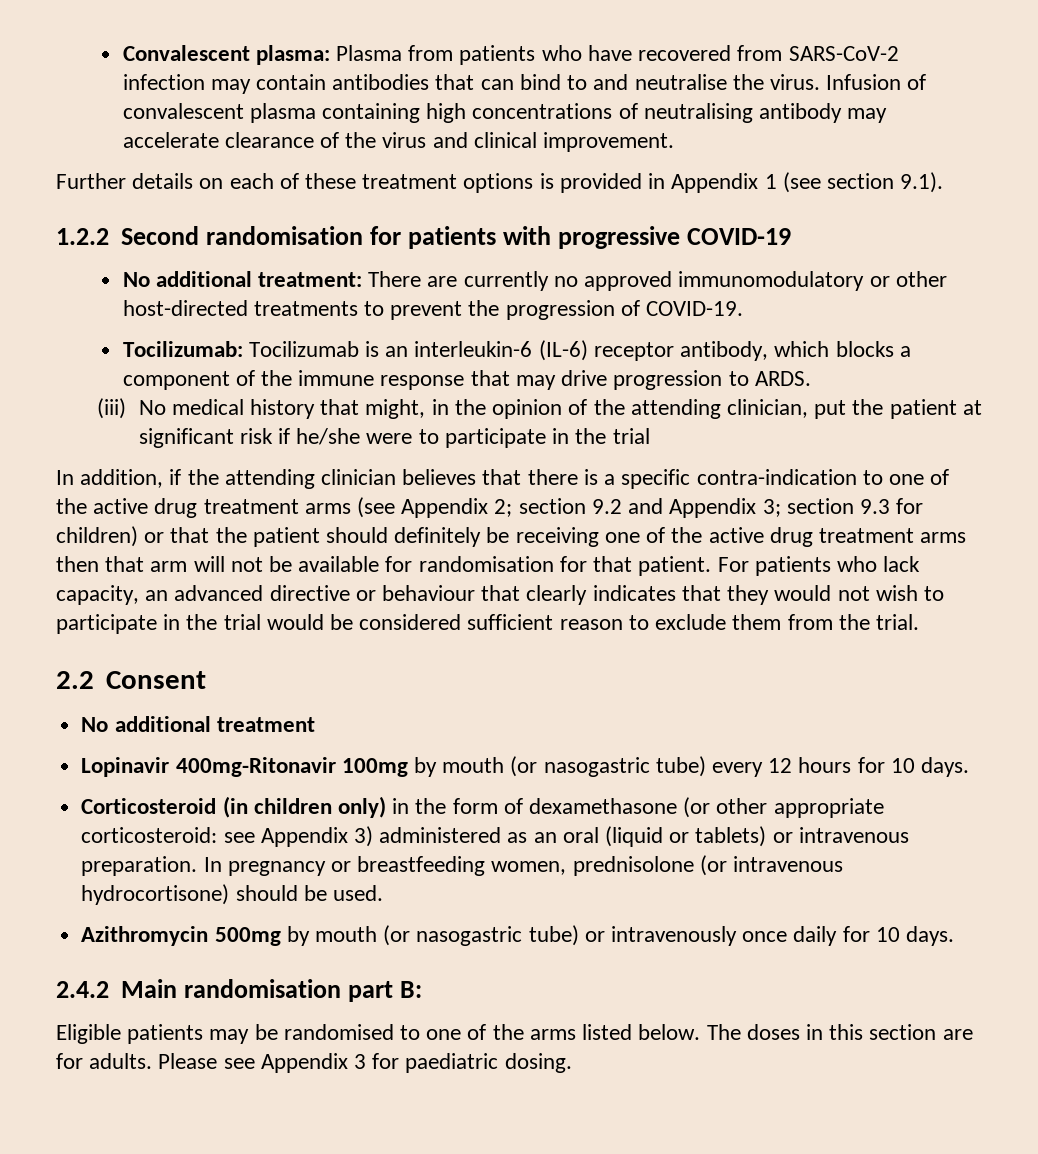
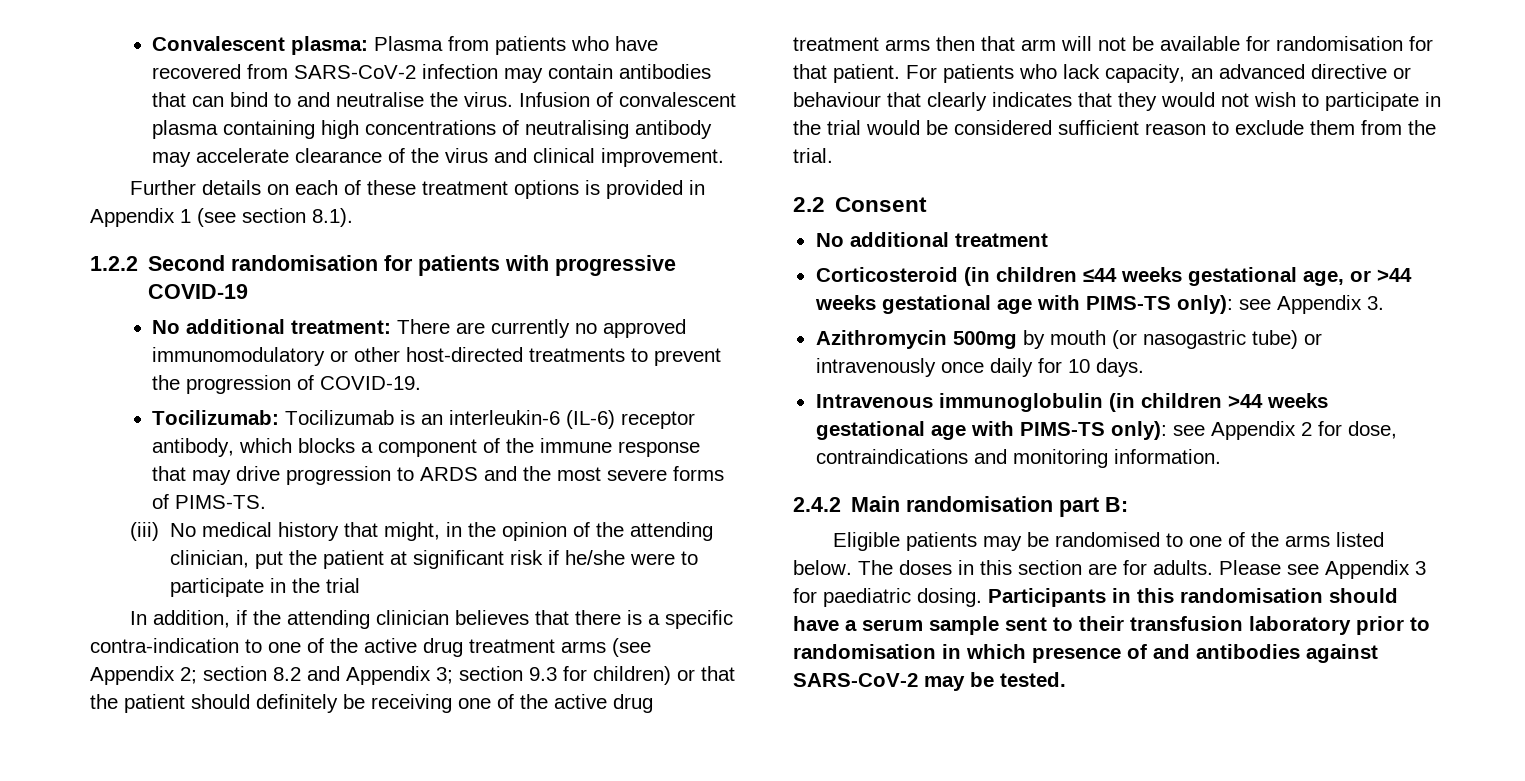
- Further details on each of these treatment options is provided in Appendix 1 (see section 9.1).
+ Further details on each of these treatment options is provided in Appendix 1 (see section 8.1).
- Tocilizumab: Tocilizumab is an interleukin-6 (IL-6) receptor antibody, which blocks a component of the immune response that may drive progression to ARDS.
+ Tocilizumab: Tocilizumab is an interleukin-6 (IL-6) receptor antibody, which blocks a component of the immune response that may drive progression to ARDS and the most severe forms of PIMS-TS.
- In addition, if the attending clinician believes that there is a specific contra-indication to one of the active drug treatment arms (see Appendix 2; section 9.2 and Appendix 3; section 9.3 for children) or that the patient should definitely be receiving one of the active drug treatment arms then that arm will not be available for randomisation for that patient.
+ In addition, if the attending clinician believes that there is a specific contra-indication to one of the active drug treatment arms (see Appendix 2; section 8.2 and Appendix 3; section 9.3 for children) or that the patient should definitely be receiving one of the active drug treatment arms then that arm will not be available for randomisation for that patient.
- Lopinavir 400mg-Ritonavir 100mg by mouth (or nasogastric tube) every 12 hours for 10 days.
- Corticosteroid (in children only) in the form of dexamethasone (or other appropriate corticosteroid: see Appendix 3) administered as an oral (liquid or tablets) or intravenous preparation. In pregnancy or breastfeeding women, prednisolone (or intravenous hydrocortisone) should be used.
+ Corticosteroid (in children ≤44 weeks gestational age, or >44 weeks gestational age with PIMS-TS only): see Appendix 3.
+ Intravenous immunoglobulin (in children >44 weeks gestational age with PIMS-TS only): see Appendix 2 for dose, contraindications and monitoring information.
+ Participants in this randomisation should have a serum sample sent to their transfusion laboratory prior to randomisation in which presence of and antibodies against SARS-CoV-2 may be tested.

